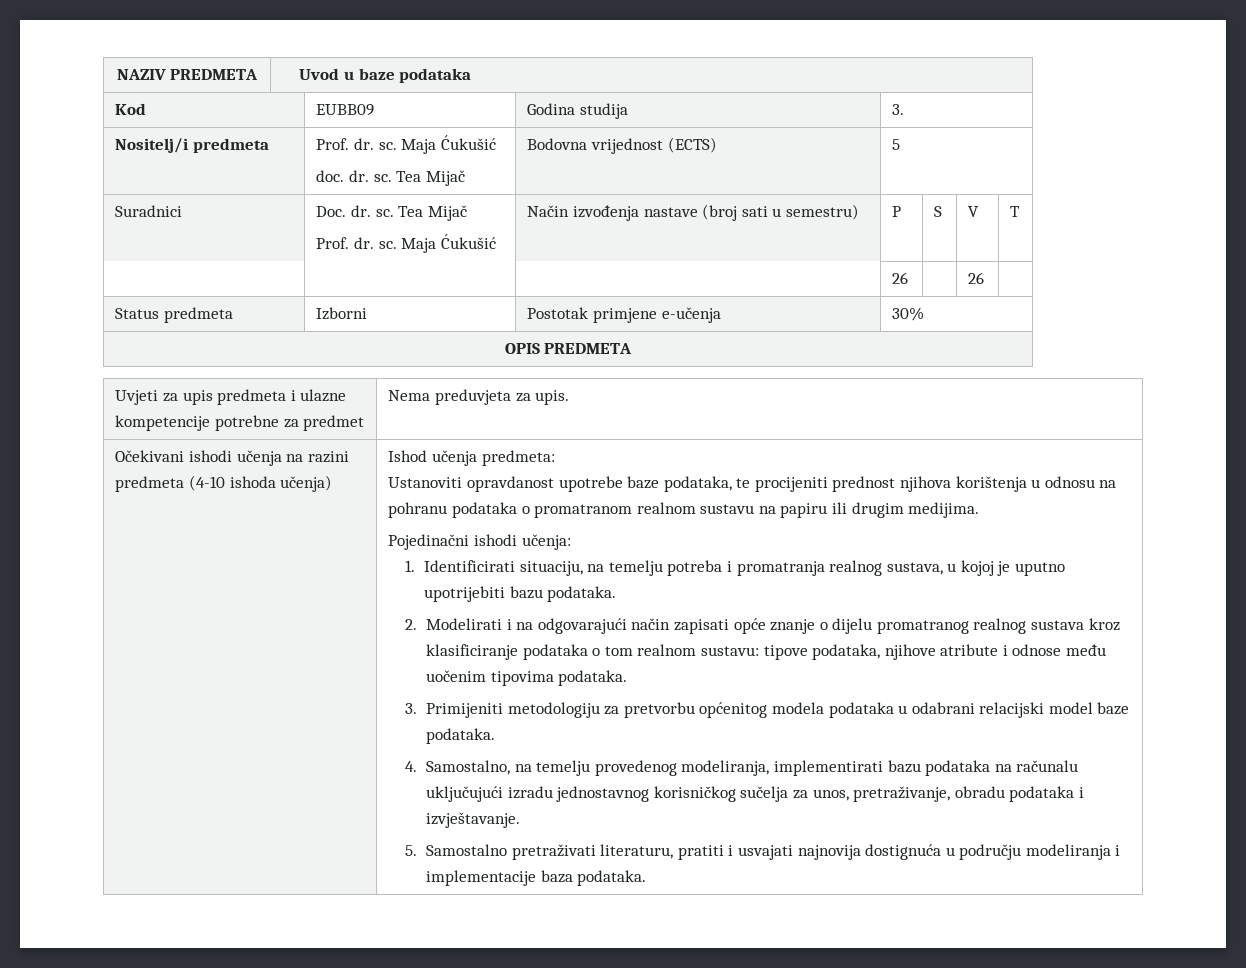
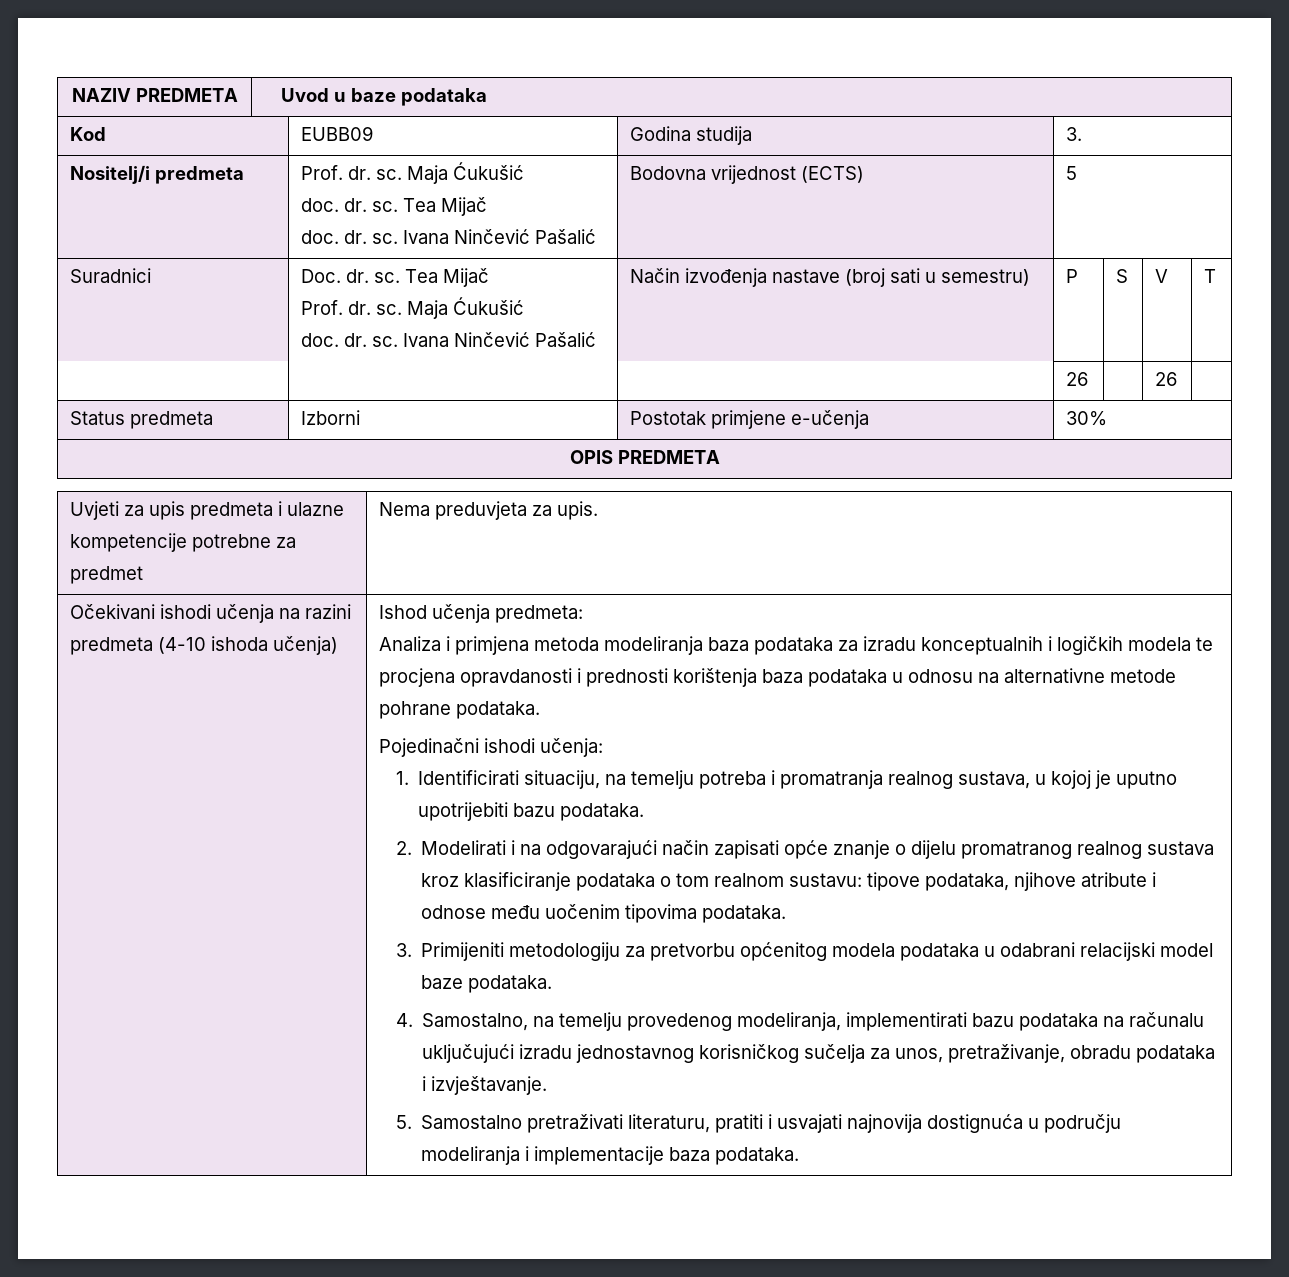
  Nositelj/i predmeta | Prof. dr. sc. Maja Ćukušić
- doc. dr. sc. Tea Mijač | Bodovna vrijednost (ECTS) | 5
+ doc. dr. sc. Tea Mijač
+ doc. dr. sc. Ivana Ninčević Pašalić | Bodovna vrijednost (ECTS) | 5
  Suradnici | Doc. dr. sc. Tea Mijač
- Prof. dr. sc. Maja Ćukušić | Način izvođenja nastave (broj sati u semestru) | P | S | V | T
+ Prof. dr. sc. Maja Ćukušić
+ doc. dr. sc. Ivana Ninčević Pašalić | Način izvođenja nastave (broj sati u semestru) | P | S | V | T
- Ustanoviti opravdanost upotrebe baze podataka, te procijeniti prednost njihova korištenja u odnosu na pohranu podataka o promatranom realnom sustavu na papiru ili drugim medijima.
+ Analiza i primjena metoda modeliranja baza podataka za izradu konceptualnih i logičkih modela te procjena opravdanosti i prednosti korištenja baza podataka u odnosu na alternativne metode pohrane podataka.

